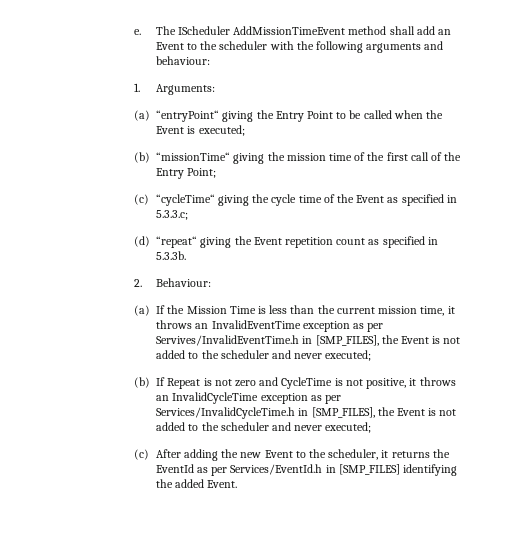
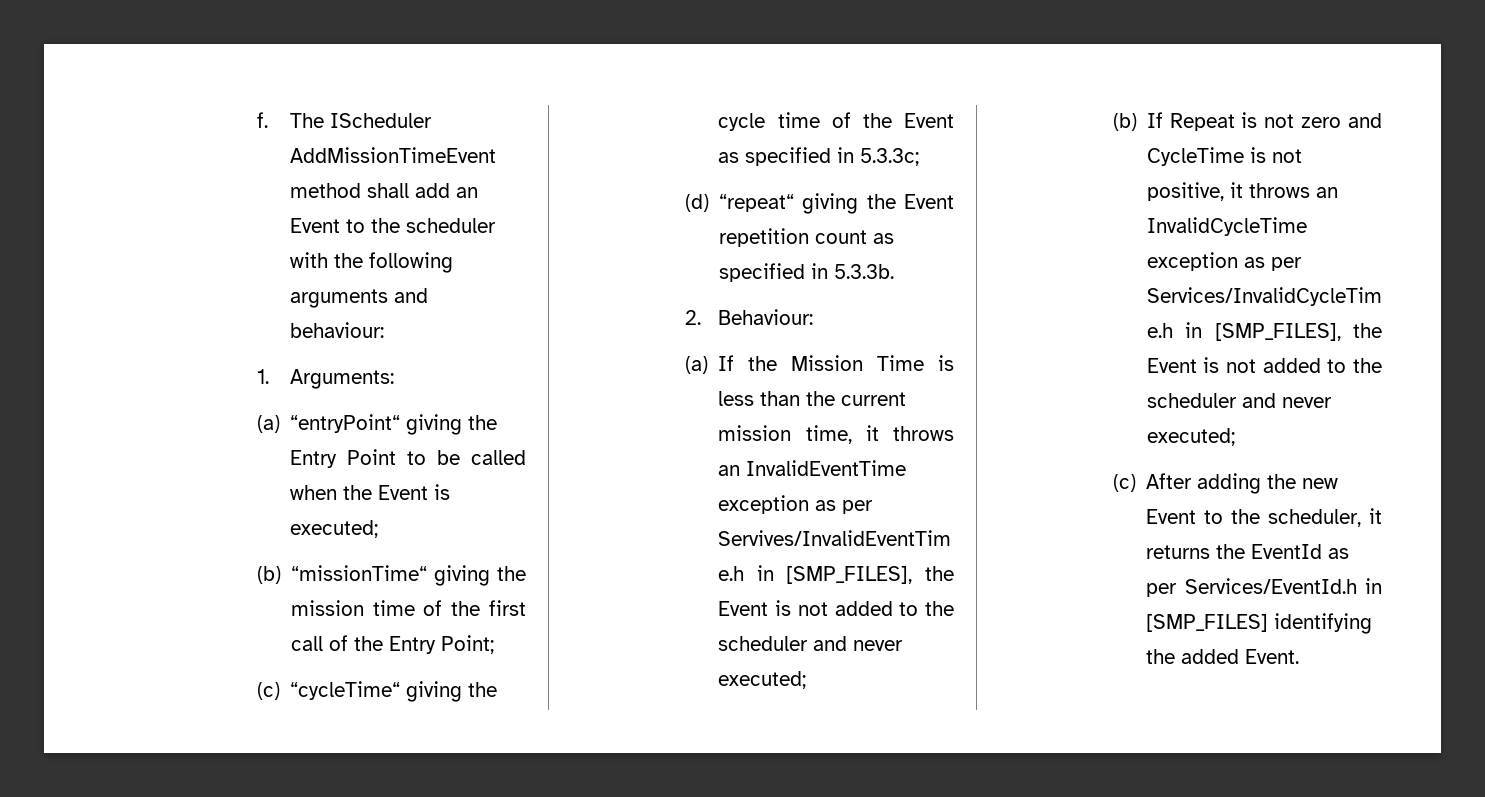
- e.
+ f.
- (c) “cycleTime“ giving the cycle time of the Event as specified in 5.3.3.c;
+ (c) “cycleTime“ giving the cycle time of the Event as specified in 5.3.3c;

